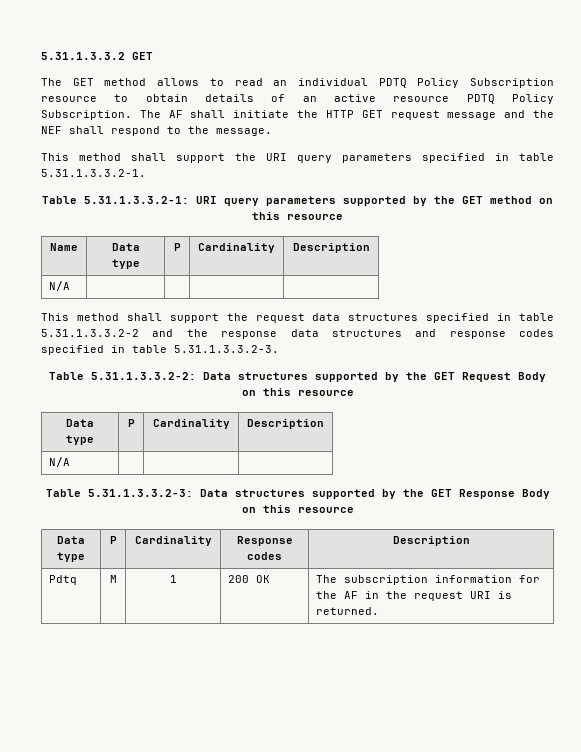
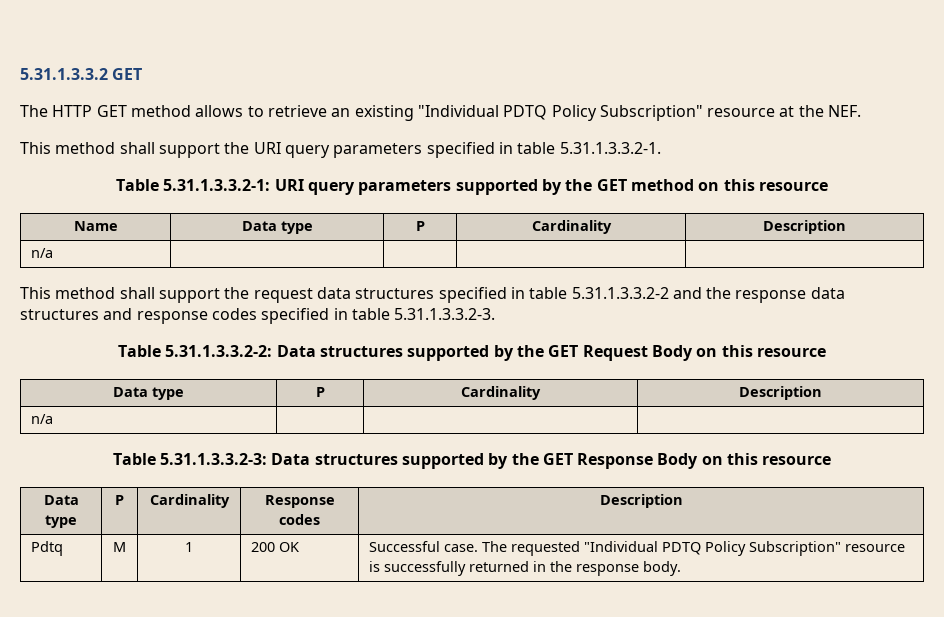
- The GET method allows to read an individual PDTQ Policy Subscription resource to obtain details of an active resource PDTQ Policy Subscription. The AF shall initiate the HTTP GET request message and the NEF shall respond to the message.
+ The HTTP GET method allows to retrieve an existing "Individual PDTQ Policy Subscription" resource at the NEF.
- N/A | | | |
+ n/a | | | |
  Table 5.31.1.3.3.2-2: Data structures supported by the GET Request Body on this resource
  Data type | P | Cardinality | Description
- N/A | | |
+ n/a | | |
- Pdtq | M | 1 | 200 OK | The subscription information for the AF in the request URI is returned.
+ Pdtq | M | 1 | 200 OK | Successful case. The requested "Individual PDTQ Policy Subscription" resource is successfully returned in the response body.

